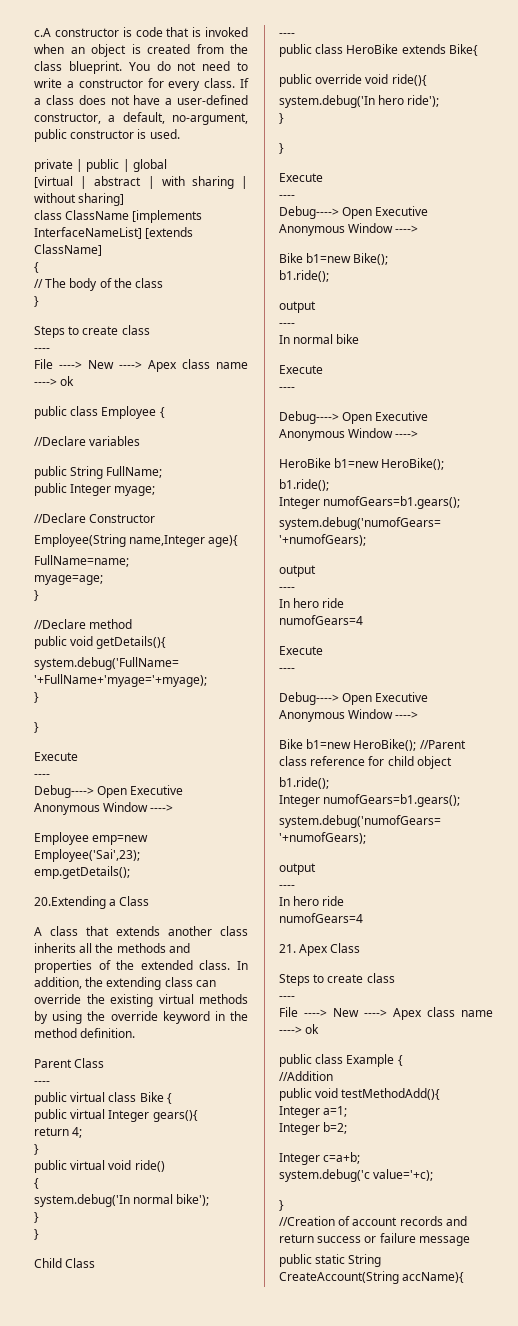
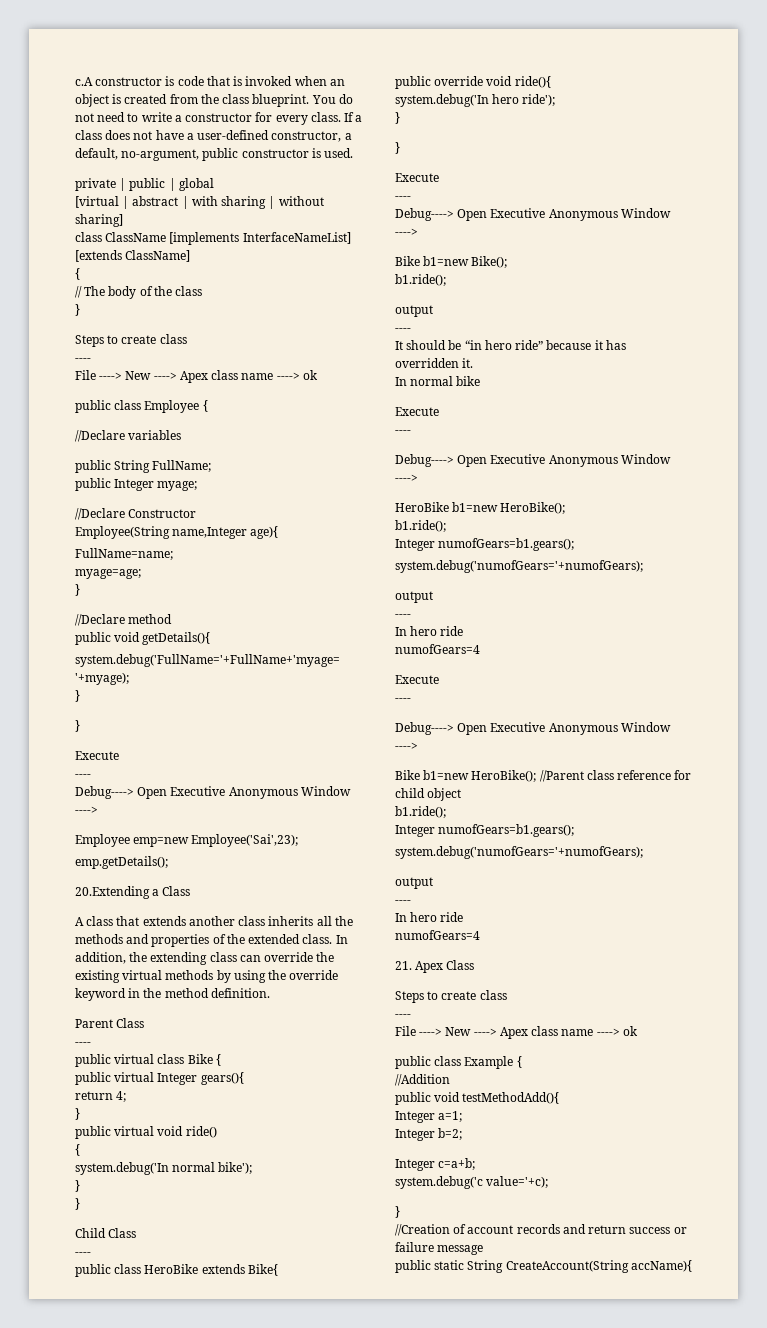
+ It should be “in hero ride” because it has overridden it.

